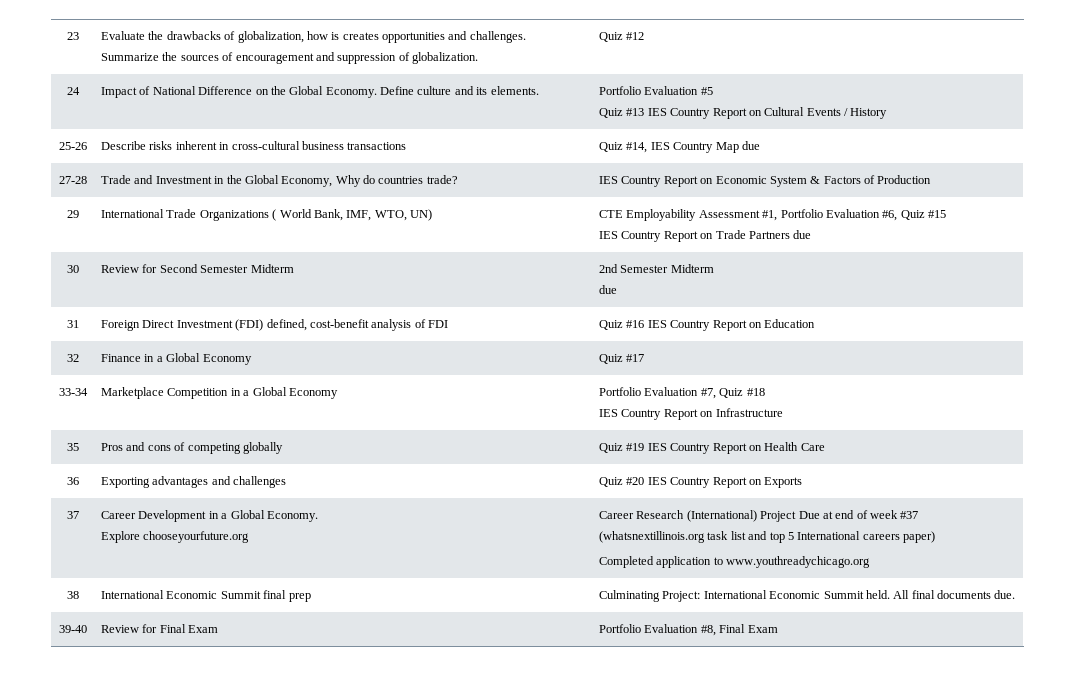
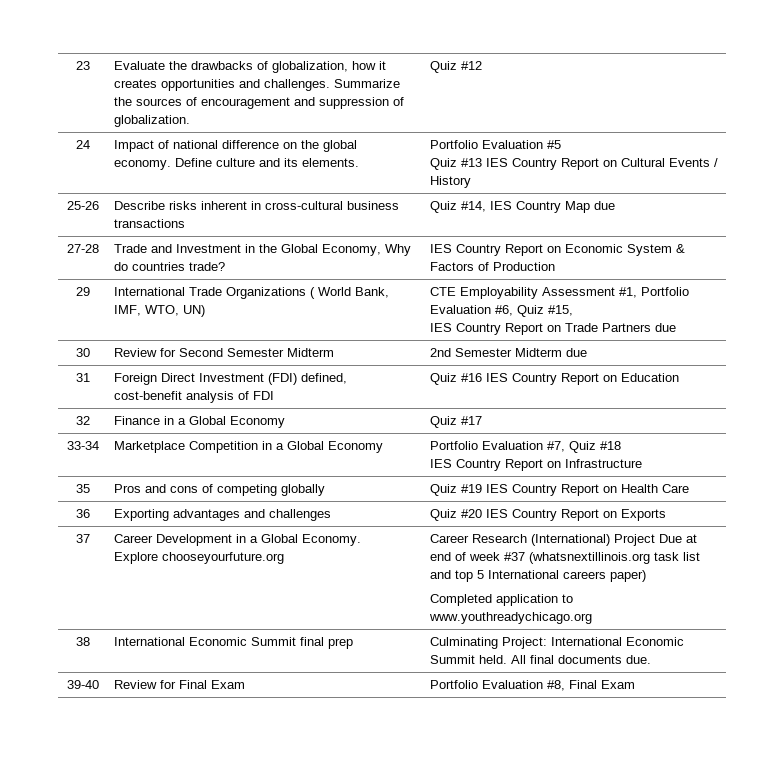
- 23 | Evaluate the drawbacks of globalization, how is creates opportunities and challenges. Summarize the sources of encouragement and suppression of globalization. | Quiz #12
+ 23 | Evaluate the drawbacks of globalization, how it creates opportunities and challenges. Summarize the sources of encouragement and suppression of globalization. | Quiz #12
- 24 | Impact of National Difference on the Global Economy. Define culture and its elements. | Portfolio Evaluation #5
+ 24 | Impact of national difference on the global economy. Define culture and its elements. | Portfolio Evaluation #5
- 29 | International Trade Organizations ( World Bank, IMF, WTO, UN) | CTE Employability Assessment #1, Portfolio Evaluation #6, Quiz #15
+ 29 | International Trade Organizations ( World Bank, IMF, WTO, UN) | CTE Employability Assessment #1, Portfolio Evaluation #6, Quiz #15,
- 30 | Review for Second Semester Midterm | 2nd Semester Midterm
- due
+ 30 | Review for Second Semester Midterm | 2nd Semester Midterm due

